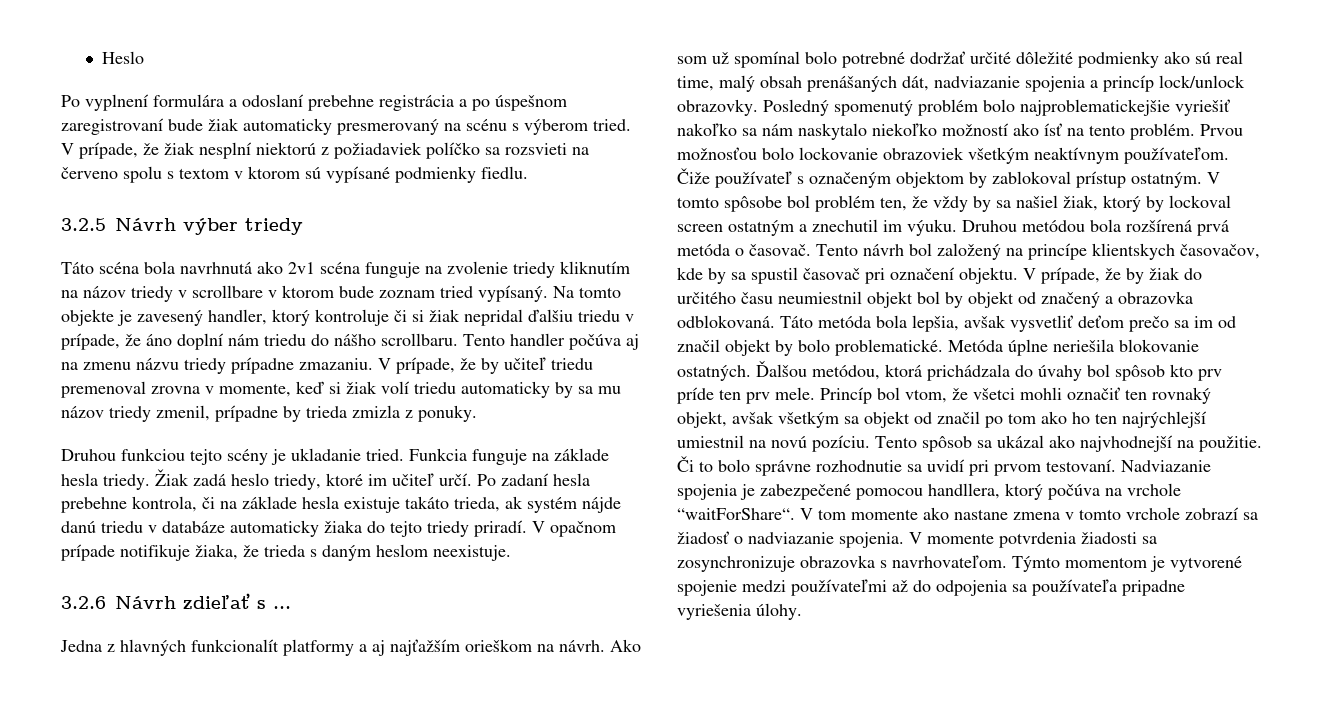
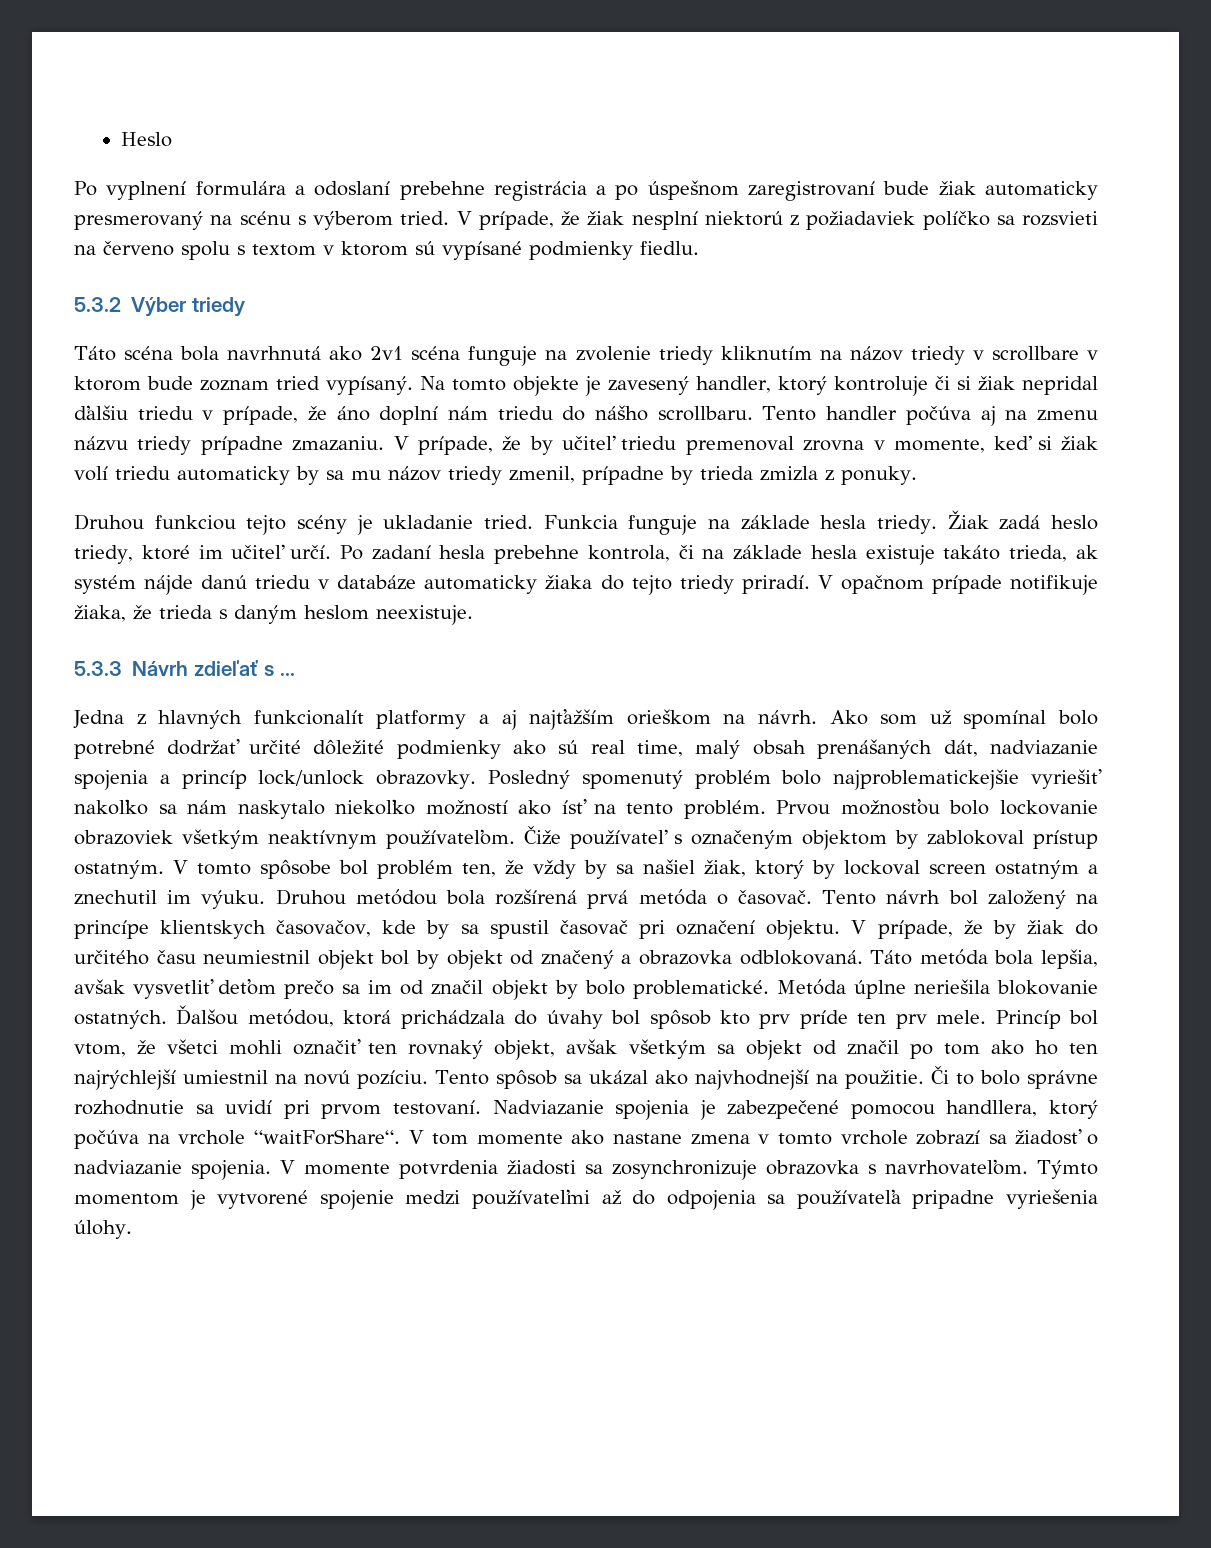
- 3.2.5 Návrh výber triedy
+ 5.3.2 Výber triedy
- 3.2.6 Návrh zdieľať s ...
+ 5.3.3 Návrh zdieľať s ...

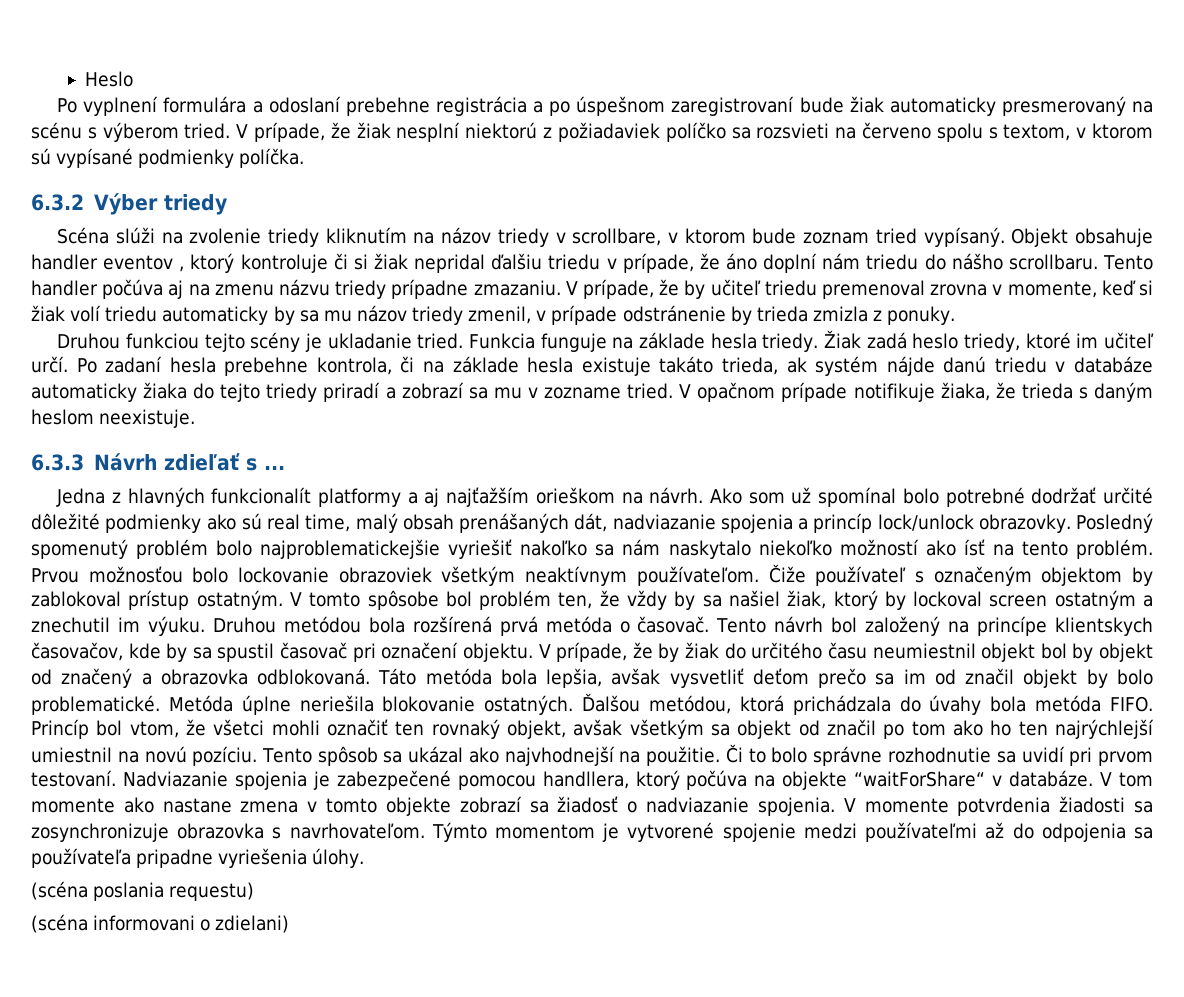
- V prípade, že žiak nesplní niektorú z požiadaviek políčko sa rozsvieti na červeno spolu s textom v ktorom sú vypísané podmienky fiedlu.
- 5.3.2 Výber triedy
+ V prípade, že žiak nesplní niektorú z požiadaviek políčko sa rozsvieti na červeno spolu s textom, v ktorom sú vypísané podmienky políčka.
+ 6.3.2 Výber triedy
- Táto scéna bola navrhnutá ako 2v1 scéna funguje na zvolenie triedy kliknutím na názov triedy v scrollbare v ktorom bude zoznam tried vypísaný.
+ Scéna slúži na zvolenie triedy kliknutím na názov triedy v scrollbare, v ktorom bude zoznam tried vypísaný.
- Na tomto objekte je zavesený handler, ktorý kontroluje či si žiak nepridal ďalšiu triedu v prípade, že áno doplní nám triedu do nášho scrollbaru.
+ Objekt obsahuje handler eventov , ktorý kontroluje či si žiak nepridal ďalšiu triedu v prípade, že áno doplní nám triedu do nášho scrollbaru.
- V prípade, že by učiteľ triedu premenoval zrovna v momente, keď si žiak volí triedu automaticky by sa mu názov triedy zmenil, prípadne by trieda zmizla z ponuky.
+ V prípade, že by učiteľ triedu premenoval zrovna v momente, keď si žiak volí triedu automaticky by sa mu názov triedy zmenil, v prípade odstránenie by trieda zmizla z ponuky.
- Po zadaní hesla prebehne kontrola, či na základe hesla existuje takáto trieda, ak systém nájde danú triedu v databáze automaticky žiaka do tejto triedy priradí.
+ Po zadaní hesla prebehne kontrola, či na základe hesla existuje takáto trieda, ak systém nájde danú triedu v databáze automaticky žiaka do tejto triedy priradí a zobrazí sa mu v zozname tried.
- 5.3.3 Návrh zdieľať s ...
+ 6.3.3 Návrh zdieľať s ...
- Ďalšou metódou, ktorá prichádzala do úvahy bol spôsob kto prv príde ten prv mele.
+ Ďalšou metódou, ktorá prichádzala do úvahy bola metóda FIFO.
- Nadviazanie spojenia je zabezpečené pomocou handllera, ktorý počúva na vrchole “waitForShare“.
+ Nadviazanie spojenia je zabezpečené pomocou handllera, ktorý počúva na objekte “waitForShare“ v databáze.
- V tom momente ako nastane zmena v tomto vrchole zobrazí sa žiadosť o nadviazanie spojenia.
+ V tom momente ako nastane zmena v tomto objekte zobrazí sa žiadosť o nadviazanie spojenia.
+ (scéna poslania requestu)
+ (scéna informovani o zdielani)

